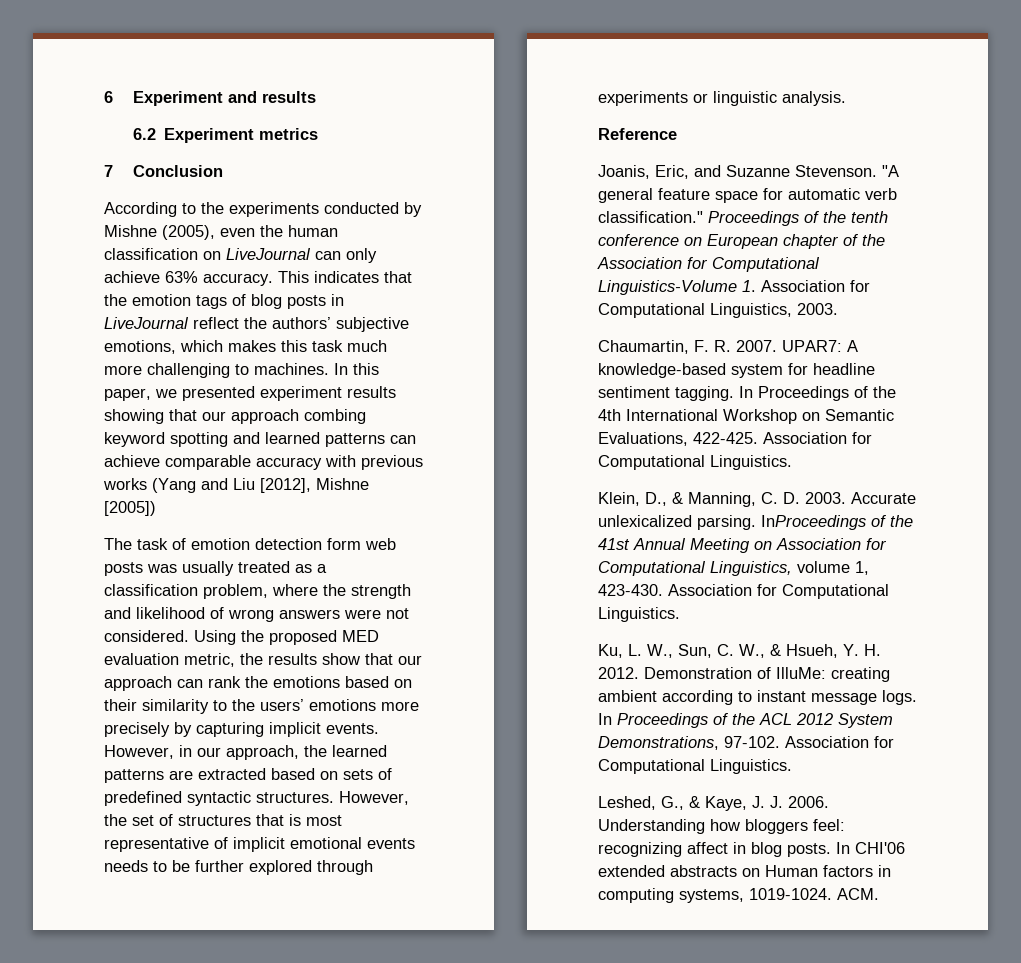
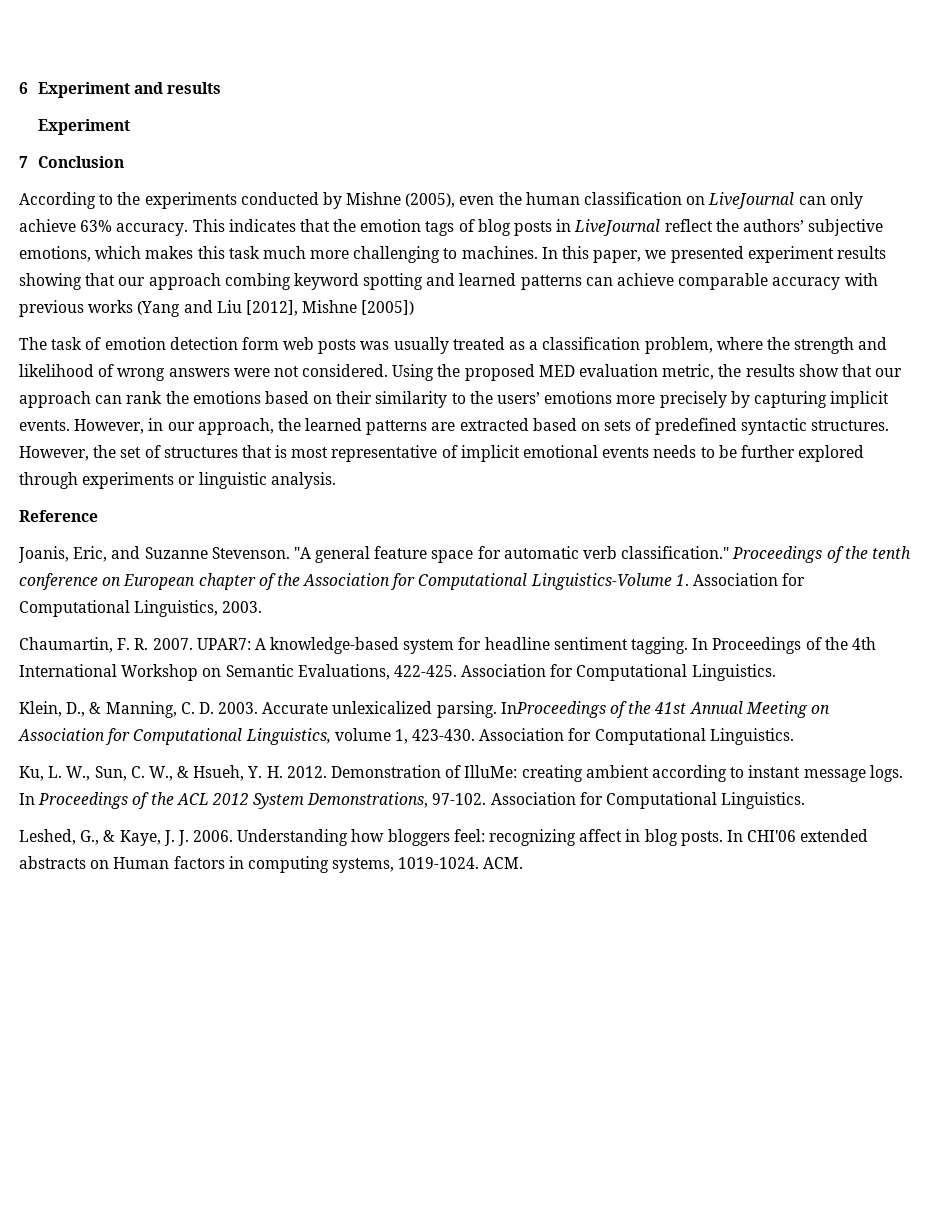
  6 Experiment and results
- 6.2 Experiment metrics
+ Experiment

